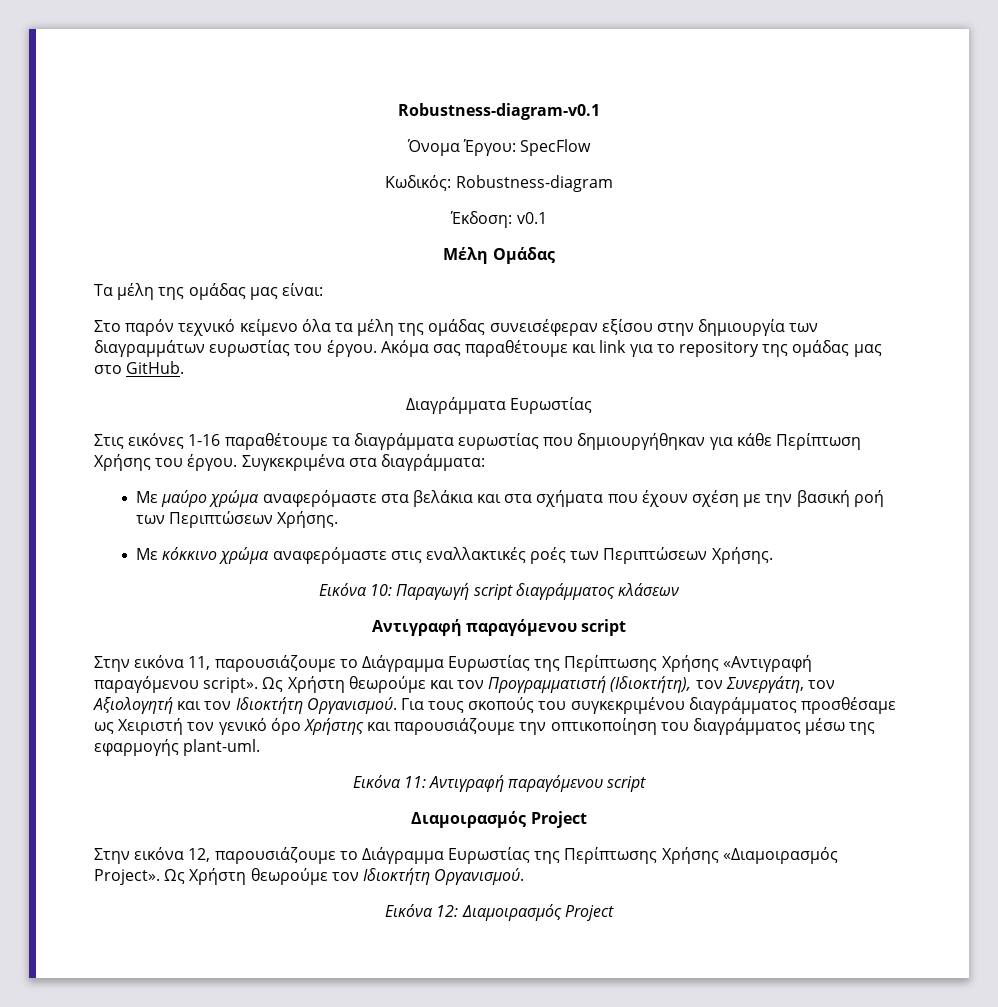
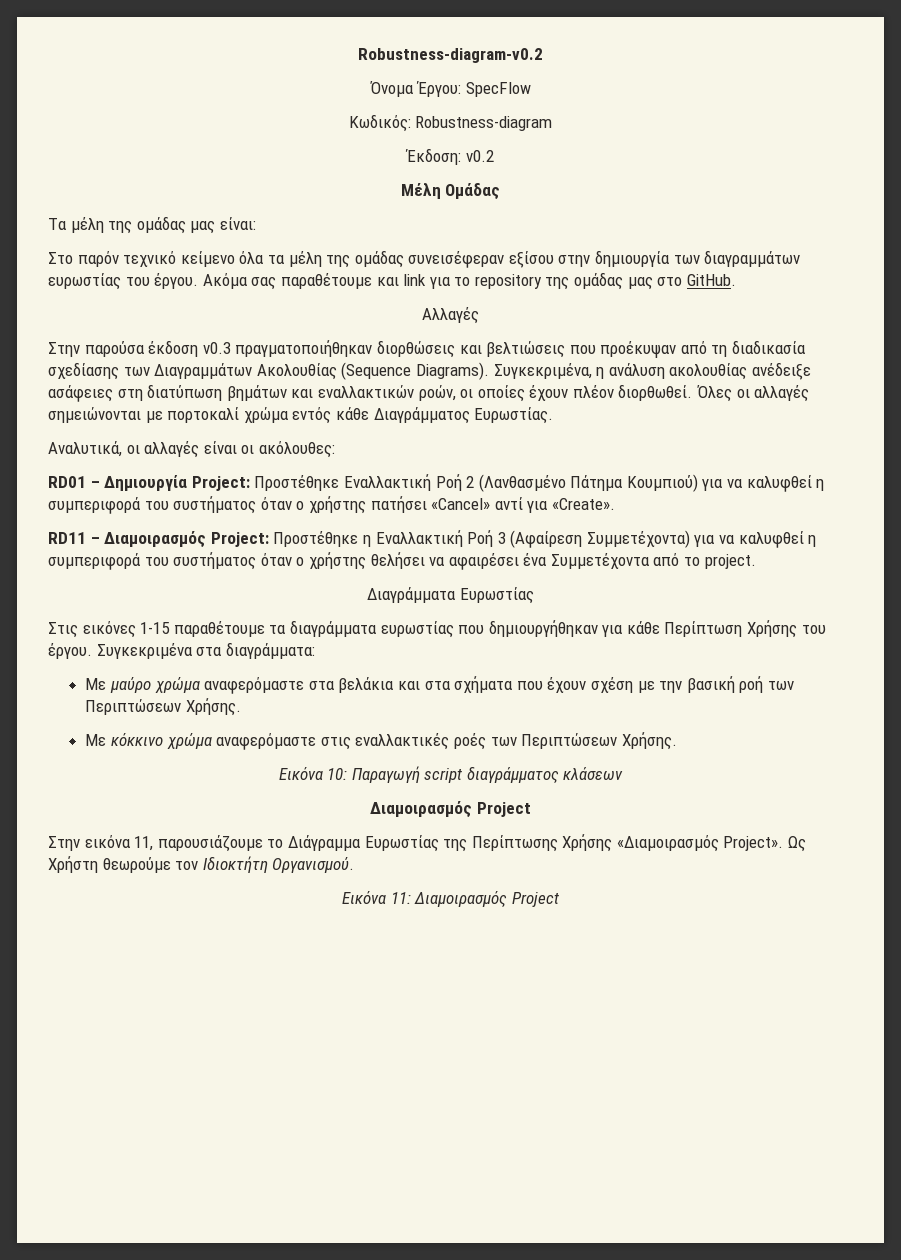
- Robustness-diagram-v0.1
+ Robustness-diagram-v0.2
- Έκδοση: v0.1
+ Έκδοση: v0.2
+ Αλλαγές
+ Στην παρούσα έκδοση v0.3 πραγματοποιήθηκαν διορθώσεις και βελτιώσεις που προέκυψαν από τη διαδικασία σχεδίασης των Διαγραμμάτων Ακολουθίας (Sequence Diagrams). Συγκεκριμένα, η ανάλυση ακολουθίας ανέδειξε ασάφειες στη διατύπωση βημάτων και εναλλακτικών ροών, οι οποίες έχουν πλέον διορθωθεί. Όλες οι αλλαγές σημειώνονται με πορτοκαλί χρώμα εντός κάθε Διαγράμματος Ευρωστίας.
+ Αναλυτικά, οι αλλαγές είναι οι ακόλουθες:
+ RD01 – Δημιουργία Project: Προστέθηκε Εναλλακτική Ροή 2 (Λανθασμένο Πάτημα Κουμπιού) για να καλυφθεί η συμπεριφορά του συστήματος όταν ο χρήστης πατήσει «Cancel» αντί για «Create».
+ RD11 – Διαμοιρασμός Project: Προστέθηκε η Εναλλακτική Ροή 3 (Αφαίρεση Συμμετέχοντα) για να καλυφθεί η συμπεριφορά του συστήματος όταν ο χρήστης θελήσει να αφαιρέσει ένα Συμμετέχοντα από το project.
- Στις εικόνες 1-16 παραθέτουμε τα διαγράμματα ευρωστίας που δημιουργήθηκαν για κάθε Περίπτωση Χρήσης του έργου.
+ Στις εικόνες 1-15 παραθέτουμε τα διαγράμματα ευρωστίας που δημιουργήθηκαν για κάθε Περίπτωση Χρήσης του έργου.
  Εικόνα 10: Παραγωγή script διαγράμματος κλάσεων
- Αντιγραφή παραγόμενου script
- Στην εικόνα 11, παρουσιάζουμε το Διάγραμμα Ευρωστίας της Περίπτωσης Χρήσης «Αντιγραφή παραγόμενου script». Ως Χρήστη θεωρούμε και τον Προγραμματιστή (Ιδιοκτήτη), τον Συνεργάτη, τον Αξιολογητή και τον Ιδιοκτήτη Οργανισμού. Για τους σκοπούς του συγκεκριμένου διαγράμματος προσθέσαμε ως Χειριστή τον γενικό όρο Χρήστης και παρουσιάζουμε την οπτικοποίηση του διαγράμματος μέσω της εφαρμογής plant-uml.
- Εικόνα 11: Αντιγραφή παραγόμενου script
- Στην εικόνα 12, παρουσιάζουμε το Διάγραμμα Ευρωστίας της Περίπτωσης Χρήσης «Διαμοιρασμός Project».
+ Στην εικόνα 11, παρουσιάζουμε το Διάγραμμα Ευρωστίας της Περίπτωσης Χρήσης «Διαμοιρασμός Project».
- Εικόνα 12: Διαμοιρασμός Project
+ Εικόνα 11: Διαμοιρασμός Project

